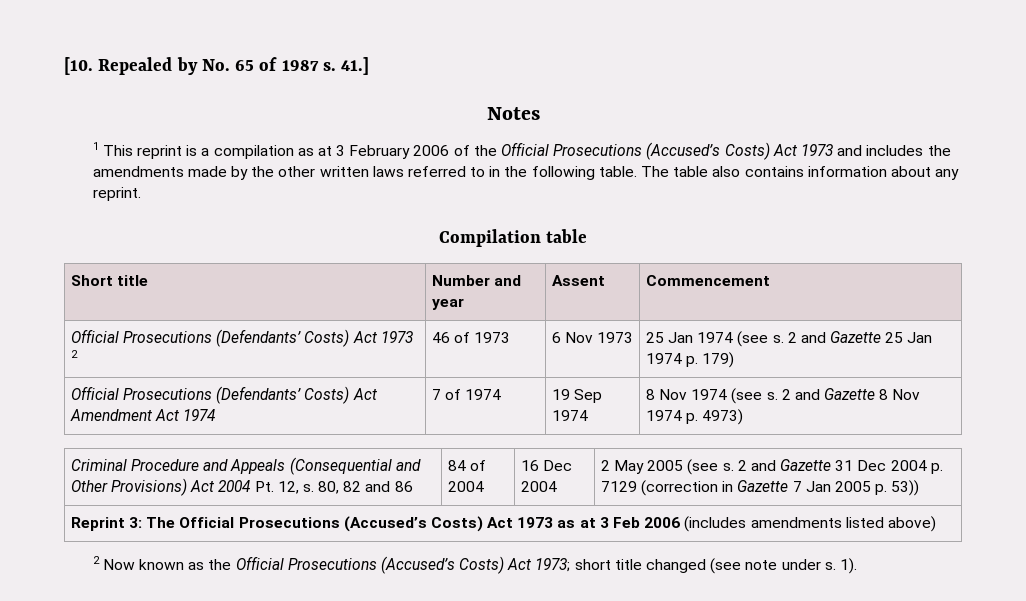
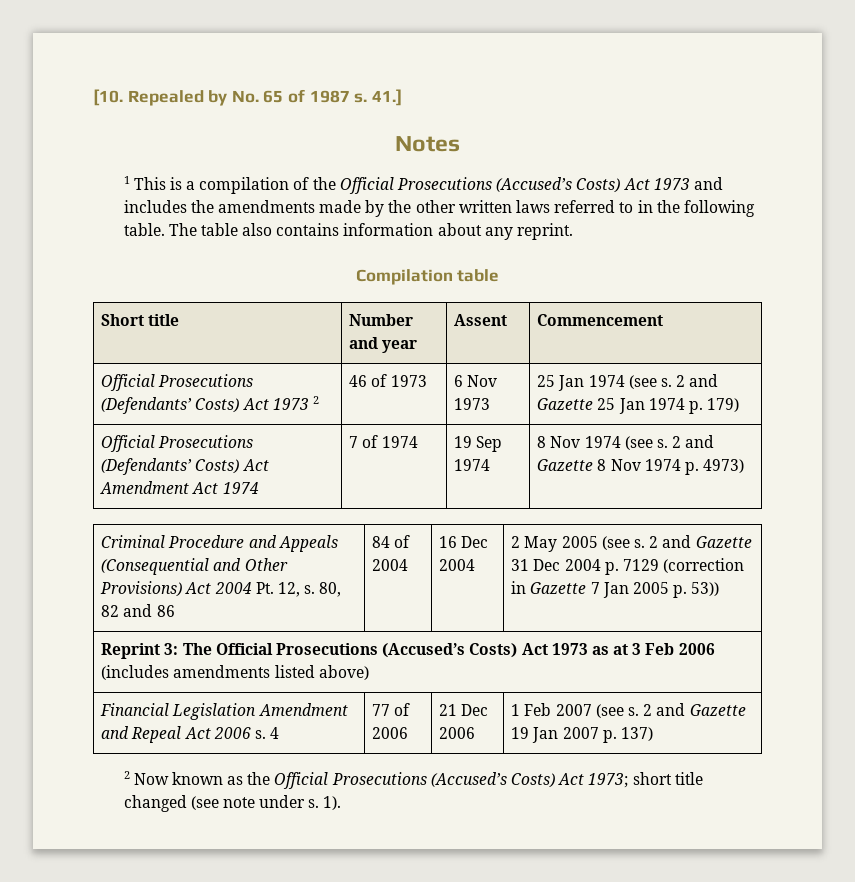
- 1 This reprint is a compilation as at 3 February 2006 of the Official Prosecutions (Accused’s Costs) Act 1973 and includes the amendments made by the other written laws referred to in the following table.
+ 1 This is a compilation of the Official Prosecutions (Accused’s Costs) Act 1973 and includes the amendments made by the other written laws referred to in the following table.
+ Financial Legislation Amendment and Repeal Act 2006 s. 4 | 77 of 2006 | 21 Dec 2006 | 1 Feb 2007 (see s. 2 and Gazette 19 Jan 2007 p. 137)

